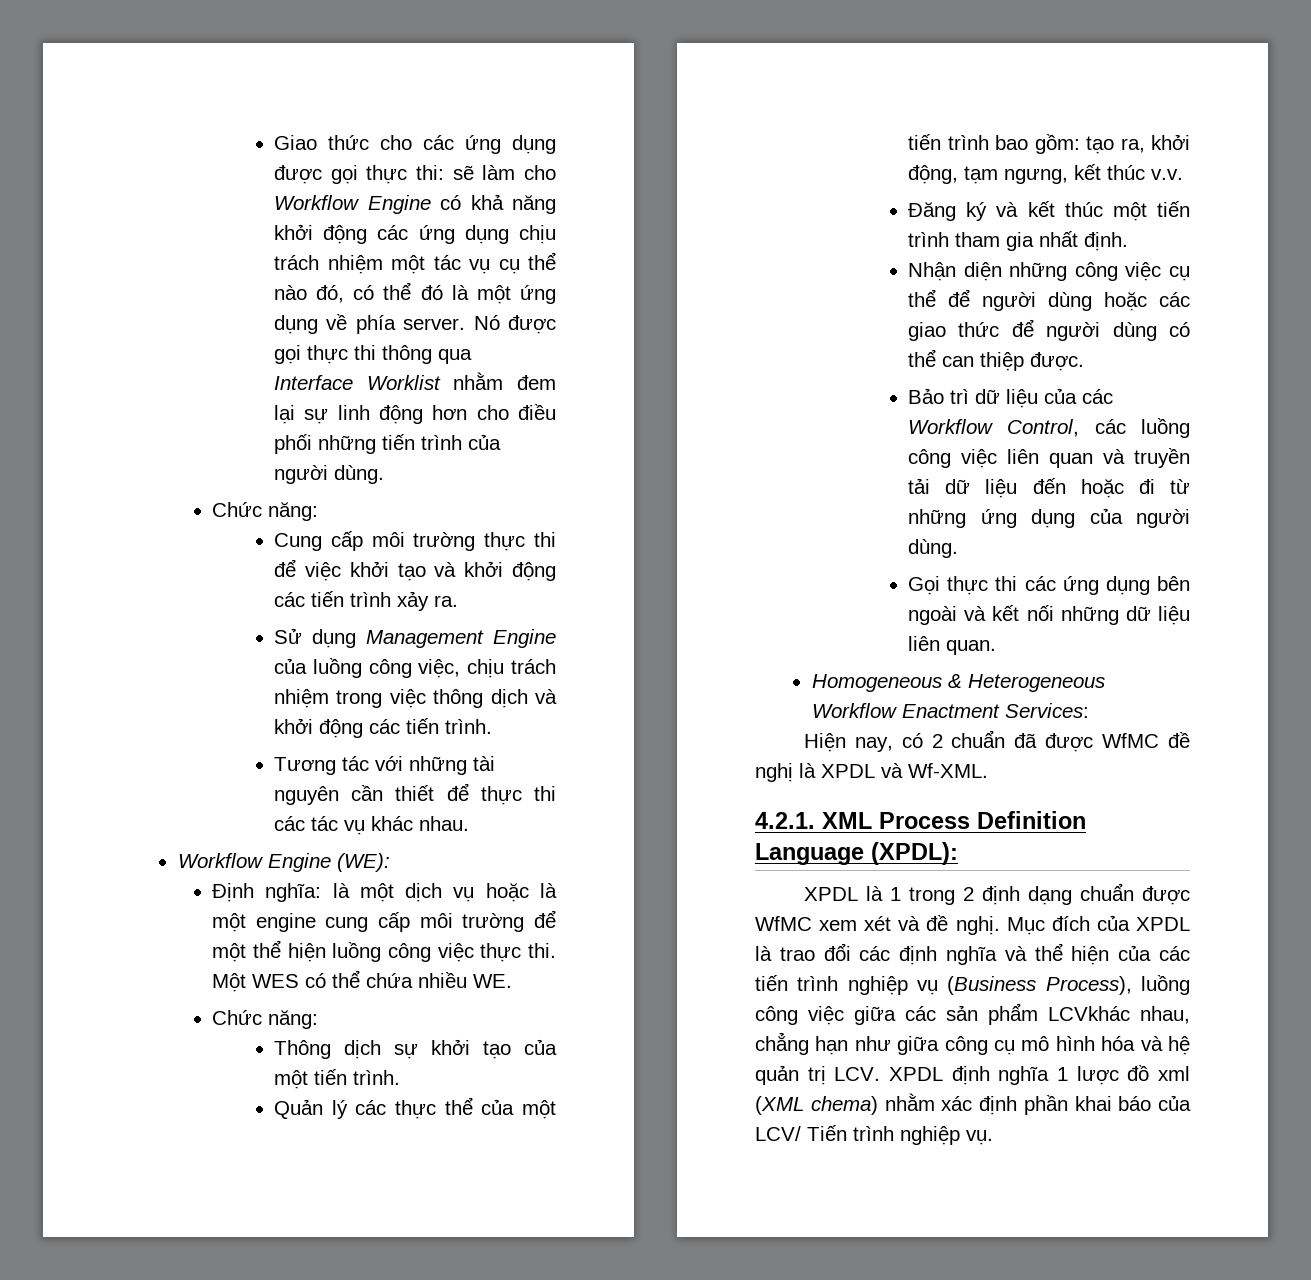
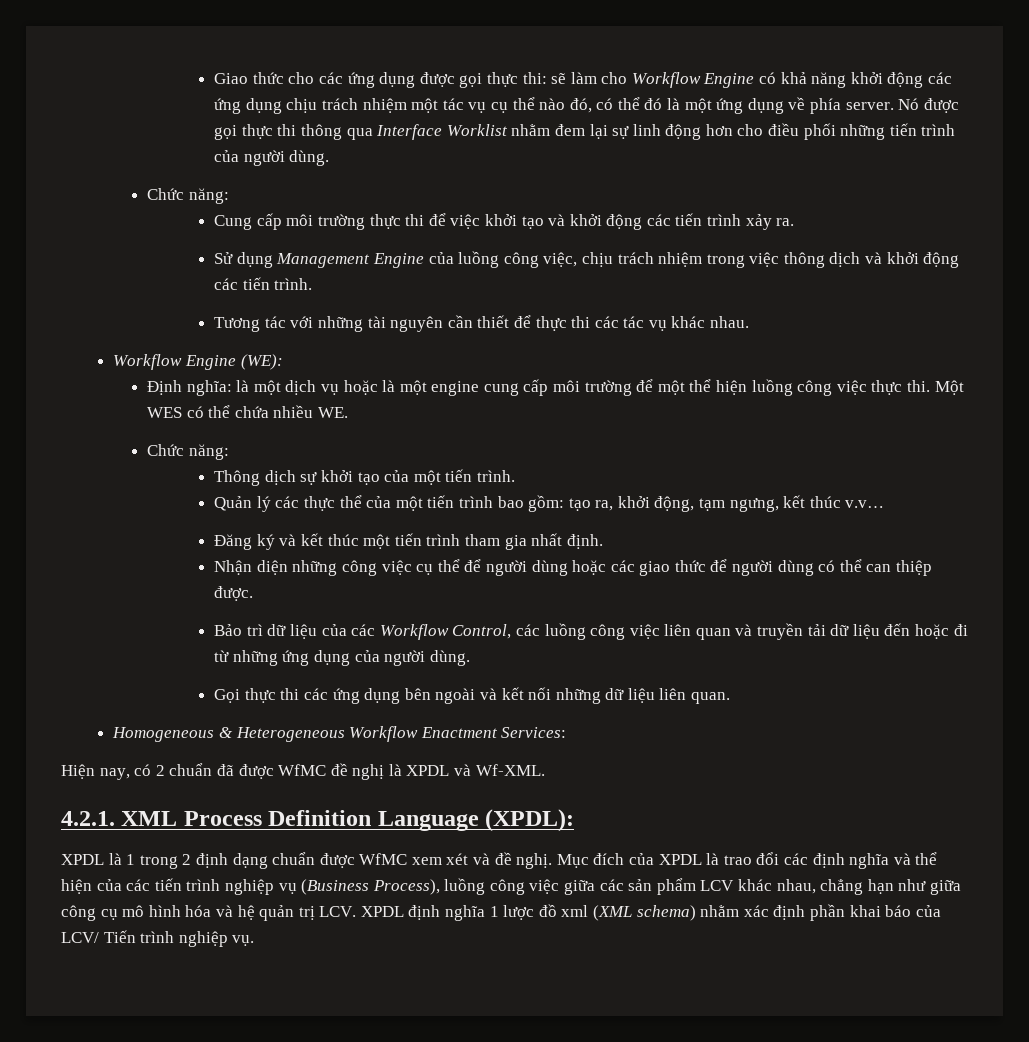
- Quản lý các thực thể của một tiến trình bao gồm: tạo ra, khởi động, tạm ngưng, kết thúc v.v.
+ Quản lý các thực thể của một tiến trình bao gồm: tạo ra, khởi động, tạm ngưng, kết thúc v.v…
- Mục đích của XPDL là trao đổi các định nghĩa và thể hiện của các tiến trình nghiệp vụ (Business Process), luồng công việc giữa các sản phẩm LCVkhác nhau, chẳng hạn như giữa công cụ mô hình hóa và hệ quản trị LCV. XPDL định nghĩa 1 lược đồ xml (XML chema) nhằm xác định phần khai báo của LCV/ Tiến trình nghiệp vụ.
+ Mục đích của XPDL là trao đổi các định nghĩa và thể hiện của các tiến trình nghiệp vụ (Business Process), luồng công việc giữa các sản phẩm LCV khác nhau, chẳng hạn như giữa công cụ mô hình hóa và hệ quản trị LCV. XPDL định nghĩa 1 lược đồ xml (XML schema) nhằm xác định phần khai báo của LCV/ Tiến trình nghiệp vụ.

